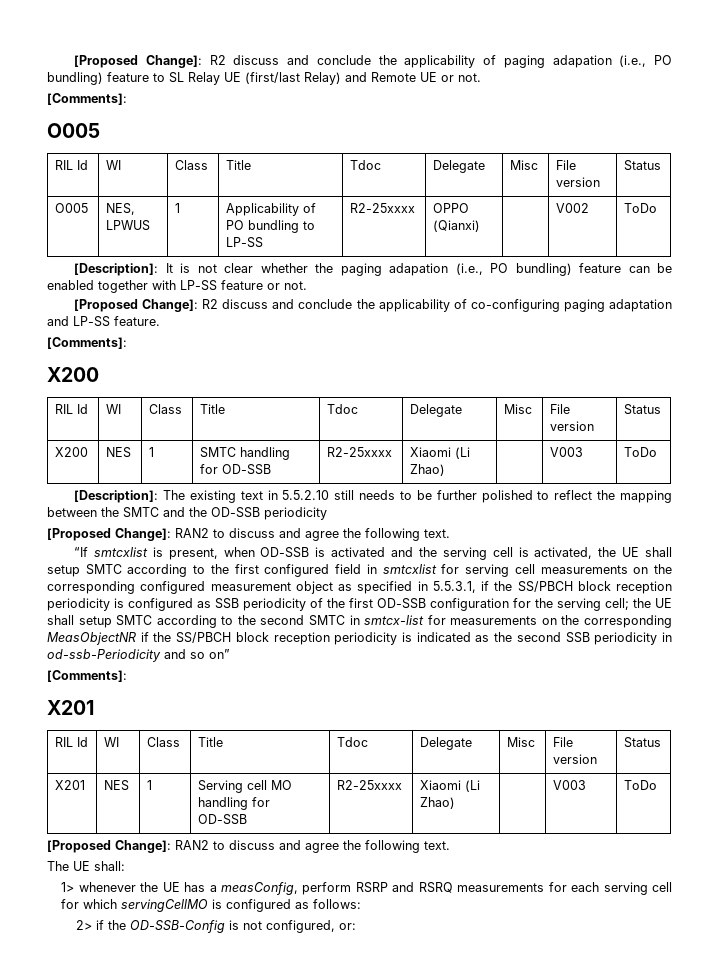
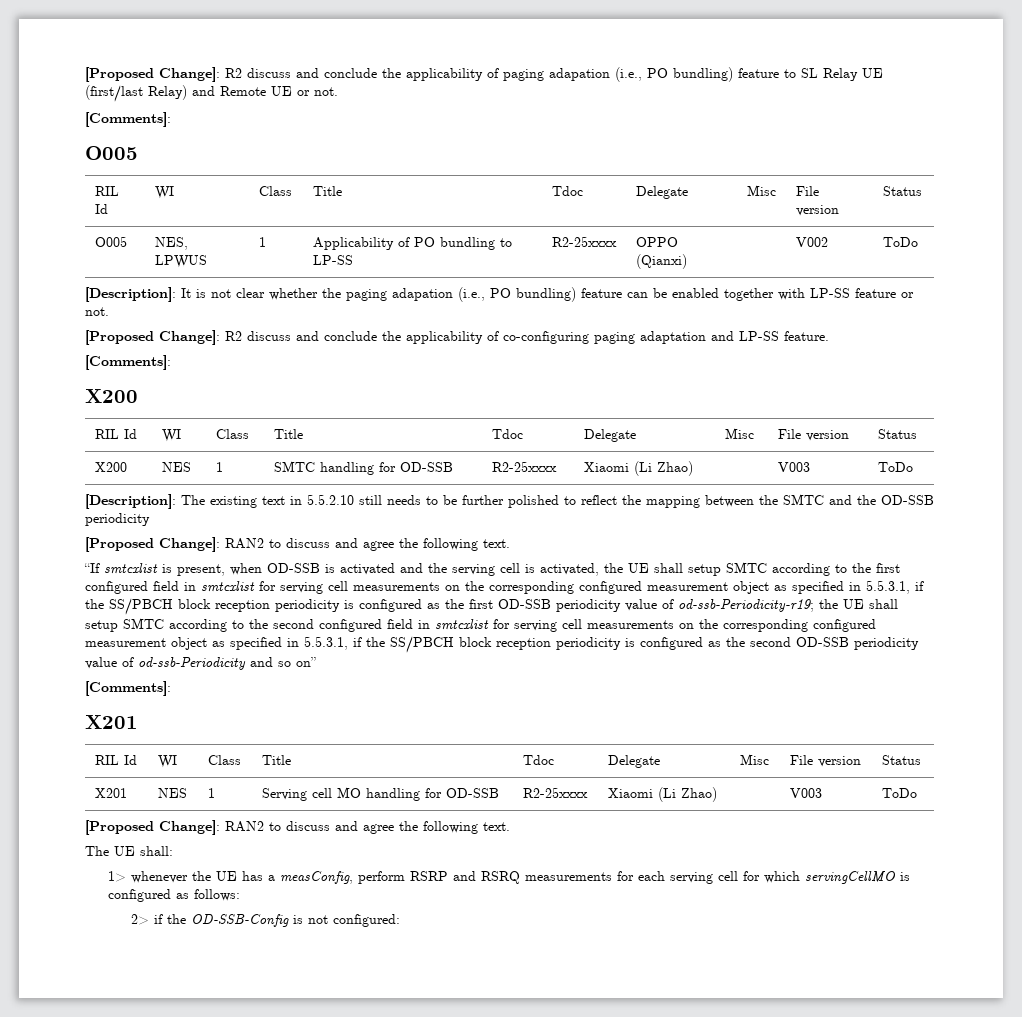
- “If smtcxlist is present, when OD-SSB is activated and the serving cell is activated, the UE shall setup SMTC according to the first configured field in smtcxlist for serving cell measurements on the corresponding configured measurement object as specified in 5.5.3.1, if the SS/PBCH block reception periodicity is configured as SSB periodicity of the first OD-SSB configuration for the serving cell;
+ “If smtcxlist is present, when OD-SSB is activated and the serving cell is activated, the UE shall setup SMTC according to the first configured field in smtcxlist for serving cell measurements on the corresponding configured measurement object as specified in 5.5.3.1, if the SS/PBCH block reception periodicity is configured as the first OD-SSB periodicity value of od-ssb-Periodicity-r19;
- the UE shall setup SMTC according to the second SMTC in smtcx-list for measurements on the corresponding MeasObjectNR if the SS/PBCH block reception periodicity is indicated as the second SSB periodicity in od-ssb-Periodicity and so on”
+ the UE shall setup SMTC according to the second configured field in smtcxlist for serving cell measurements on the corresponding configured measurement object as specified in 5.5.3.1, if the SS/PBCH block reception periodicity is configured as the second OD-SSB periodicity value of od-ssb-Periodicity and so on”
- 2> if the OD-SSB-Config is not configured, or:
+ 2> if the OD-SSB-Config is not configured:

